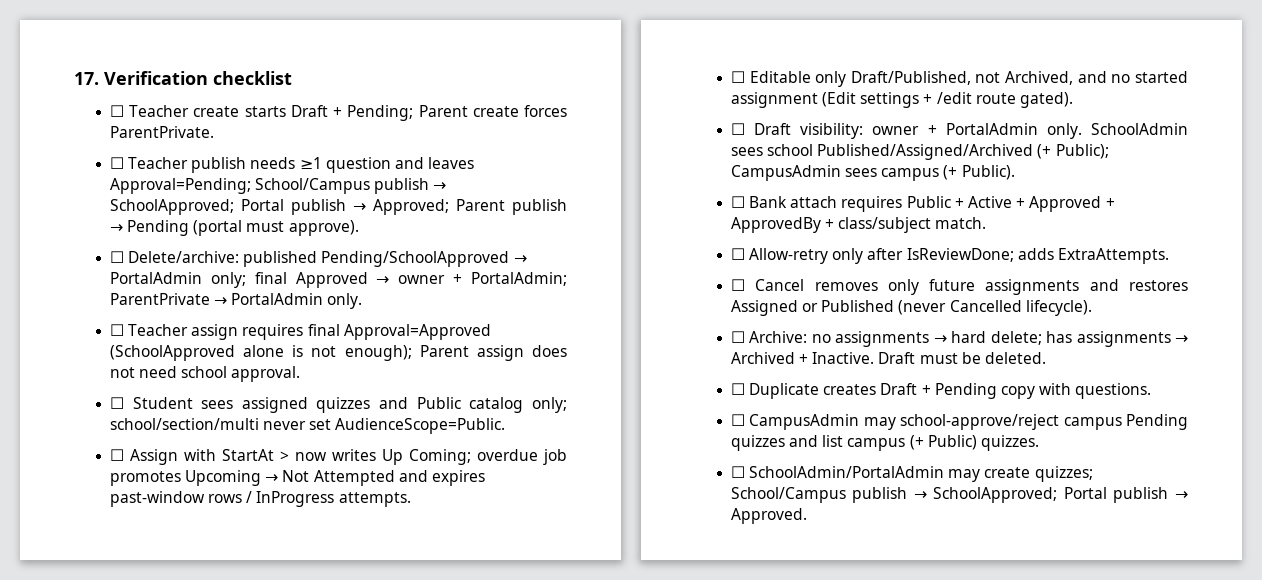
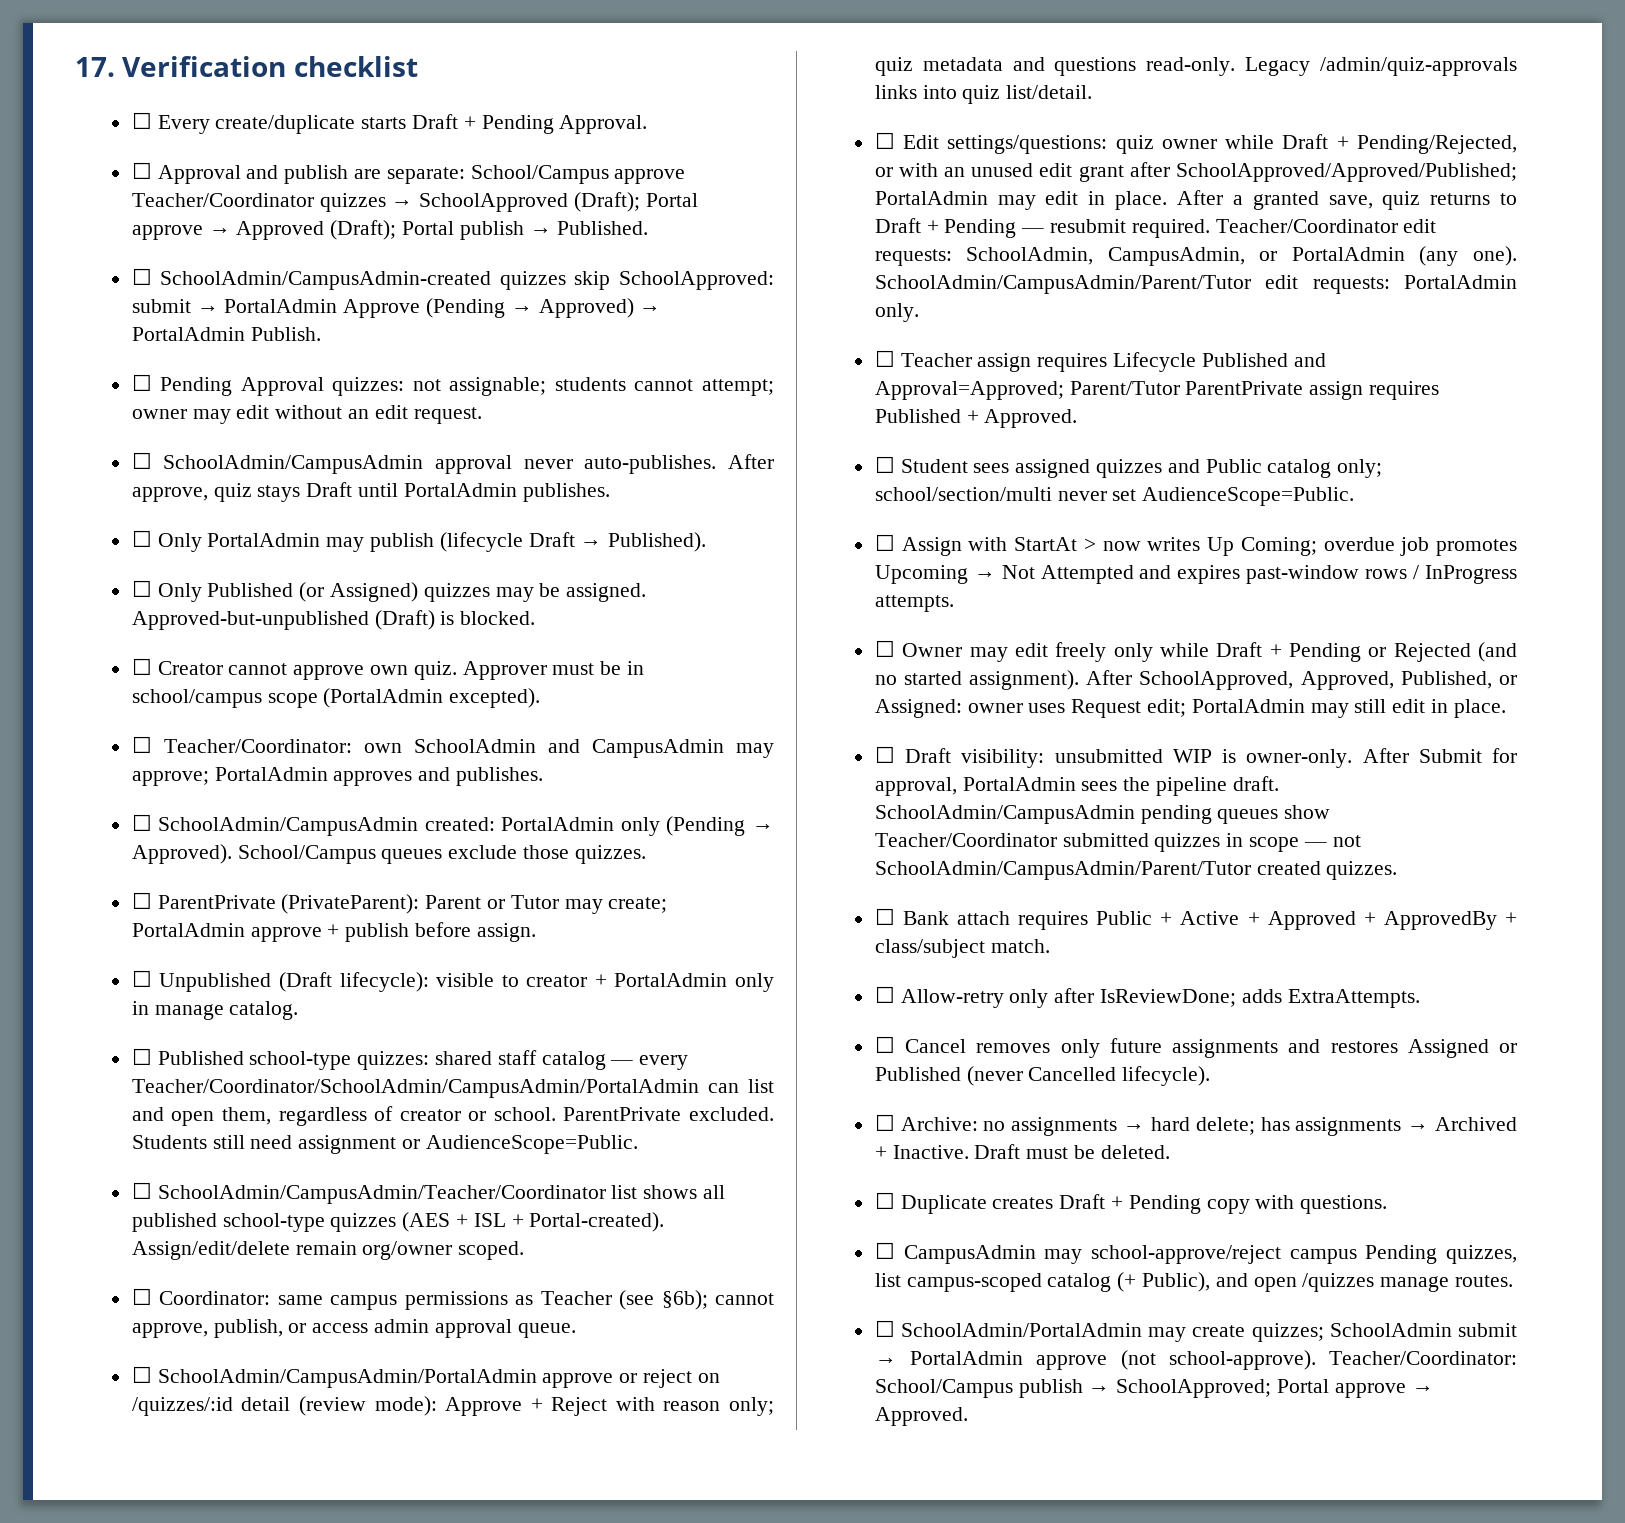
- ☐ Teacher create starts Draft + Pending; Parent create forces ParentPrivate.
- ☐ Teacher publish needs ≥1 question and leaves Approval=Pending; School/Campus publish → SchoolApproved; Portal publish → Approved; Parent publish → Pending (portal must approve).
- ☐ Delete/archive: published Pending/SchoolApproved → PortalAdmin only; final Approved → owner + PortalAdmin; ParentPrivate → PortalAdmin only.
+ ☐ Every create/duplicate starts Draft + Pending Approval.
+ ☐ Approval and publish are separate: School/Campus approve Teacher/Coordinator quizzes → SchoolApproved (Draft); Portal approve → Approved (Draft); Portal publish → Published.
+ ☐ SchoolAdmin/CampusAdmin-created quizzes skip SchoolApproved: submit → PortalAdmin Approve (Pending → Approved) → PortalAdmin Publish.
+ ☐ Pending Approval quizzes: not assignable; students cannot attempt; owner may edit without an edit request.
+ ☐ SchoolAdmin/CampusAdmin approval never auto-publishes. After approve, quiz stays Draft until PortalAdmin publishes.
+ ☐ Only PortalAdmin may publish (lifecycle Draft → Published).
+ ☐ Only Published (or Assigned) quizzes may be assigned. Approved-but-unpublished (Draft) is blocked.
+ ☐ Creator cannot approve own quiz. Approver must be in school/campus scope (PortalAdmin excepted).
+ ☐ Teacher/Coordinator: own SchoolAdmin and CampusAdmin may approve; PortalAdmin approves and publishes.
+ ☐ SchoolAdmin/CampusAdmin created: PortalAdmin only (Pending → Approved). School/Campus queues exclude those quizzes.
+ ☐ ParentPrivate (PrivateParent): Parent or Tutor may create; PortalAdmin approve + publish before assign.
+ ☐ Unpublished (Draft lifecycle): visible to creator + PortalAdmin only in manage catalog.
+ ☐ Published school-type quizzes: shared staff catalog — every Teacher/Coordinator/SchoolAdmin/CampusAdmin/PortalAdmin can list and open them, regardless of creator or school. ParentPrivate excluded. Students still need assignment or AudienceScope=Public.
+ ☐ SchoolAdmin/CampusAdmin/Teacher/Coordinator list shows all published school-type quizzes (AES + ISL + Portal-created). Assign/edit/delete remain org/owner scoped.
+ ☐ Coordinator: same campus permissions as Teacher (see §6b); cannot approve, publish, or access admin approval queue.
+ ☐ SchoolAdmin/CampusAdmin/PortalAdmin approve or reject on /quizzes/:id detail (review mode): Approve + Reject with reason only; quiz metadata and questions read-only. Legacy /admin/quiz-approvals links into quiz list/detail.
+ ☐ Edit settings/questions: quiz owner while Draft + Pending/Rejected, or with an unused edit grant after SchoolApproved/Approved/Published; PortalAdmin may edit in place. After a granted save, quiz returns to Draft + Pending — resubmit required. Teacher/Coordinator edit requests: SchoolAdmin, CampusAdmin, or PortalAdmin (any one). SchoolAdmin/CampusAdmin/Parent/Tutor edit requests: PortalAdmin only.
- ☐ Teacher assign requires final Approval=Approved (SchoolApproved alone is not enough); Parent assign does not need school approval.
+ ☐ Teacher assign requires Lifecycle Published and Approval=Approved; Parent/Tutor ParentPrivate assign requires Published + Approved.
- ☐ Editable only Draft/Published, not Archived, and no started assignment (Edit settings + /edit route gated).
- ☐ Draft visibility: owner + PortalAdmin only. SchoolAdmin sees school Published/Assigned/Archived (+ Public); CampusAdmin sees campus (+ Public).
+ ☐ Owner may edit freely only while Draft + Pending or Rejected (and no started assignment). After SchoolApproved, Approved, Published, or Assigned: owner uses Request edit; PortalAdmin may still edit in place.
+ ☐ Draft visibility: unsubmitted WIP is owner-only. After Submit for approval, PortalAdmin sees the pipeline draft. SchoolAdmin/CampusAdmin pending queues show Teacher/Coordinator submitted quizzes in scope — not SchoolAdmin/CampusAdmin/Parent/Tutor created quizzes.
- ☐ CampusAdmin may school-approve/reject campus Pending quizzes and list campus (+ Public) quizzes.
+ ☐ CampusAdmin may school-approve/reject campus Pending quizzes, list campus-scoped catalog (+ Public), and open /quizzes manage routes.
- ☐ SchoolAdmin/PortalAdmin may create quizzes; School/Campus publish → SchoolApproved; Portal publish → Approved.
+ ☐ SchoolAdmin/PortalAdmin may create quizzes; SchoolAdmin submit → PortalAdmin approve (not school-approve). Teacher/Coordinator: School/Campus publish → SchoolApproved; Portal approve → Approved.

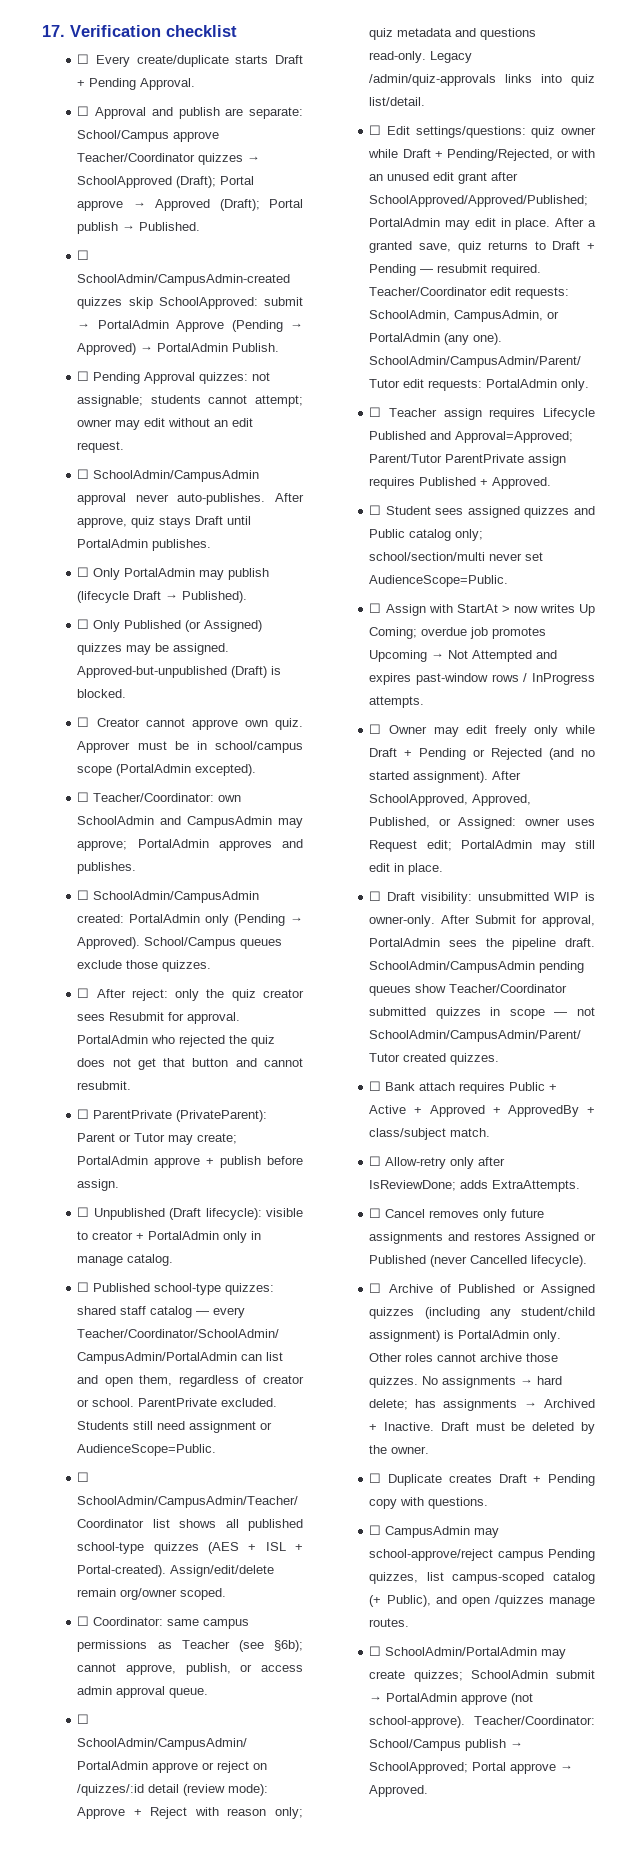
+ ☐ After reject: only the quiz creator sees Resubmit for approval. PortalAdmin who rejected the quiz does not get that button and cannot resubmit.
- ☐ Archive: no assignments → hard delete; has assignments → Archived + Inactive.
+ ☐ Archive of Published or Assigned quizzes (including any student/child assignment) is PortalAdmin only. Other roles cannot archive those quizzes. No assignments → hard delete; has assignments → Archived + Inactive.
- Draft must be deleted.
+ Draft must be deleted by the owner.

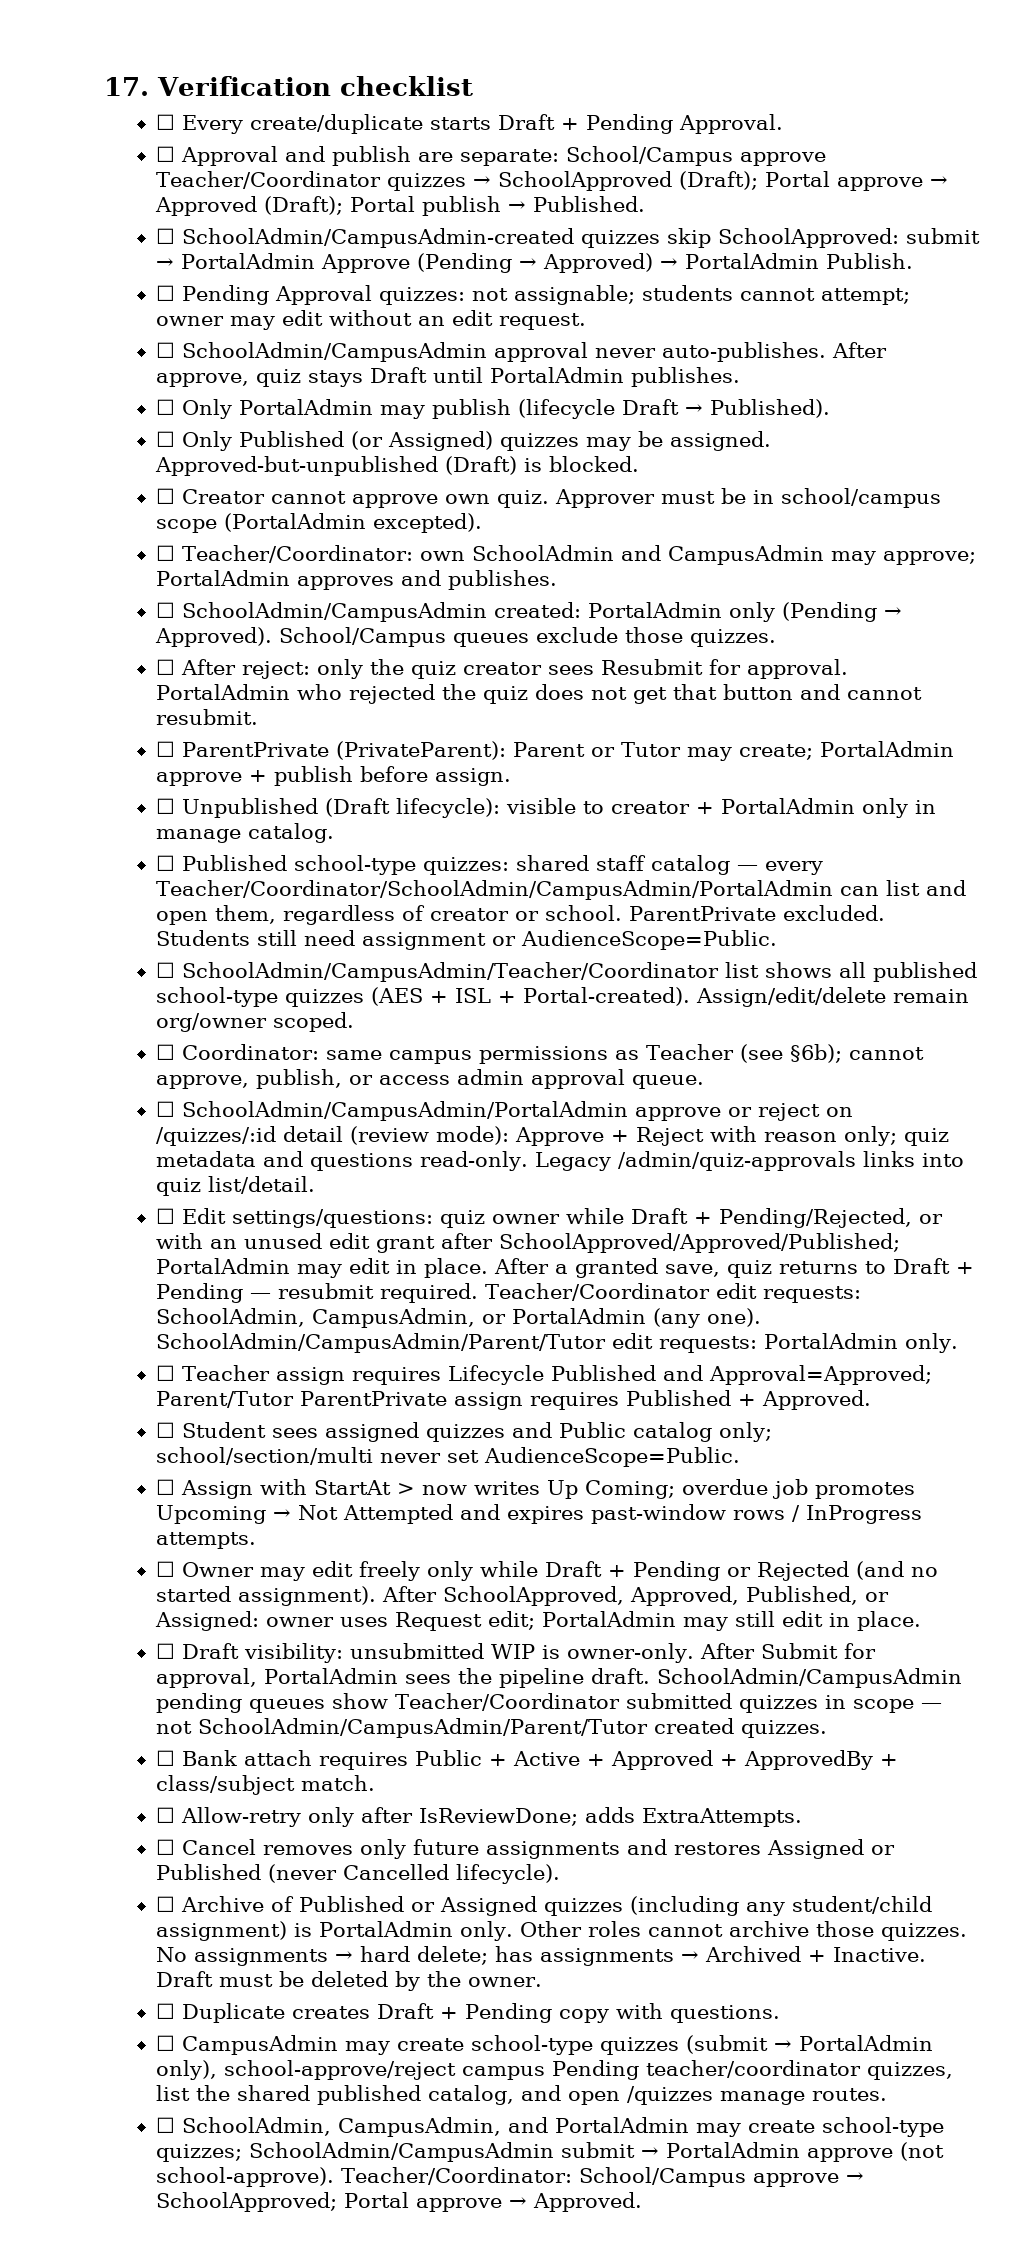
- ☐ CampusAdmin may school-approve/reject campus Pending quizzes, list campus-scoped catalog (+ Public), and open /quizzes manage routes.
+ ☐ CampusAdmin may create school-type quizzes (submit → PortalAdmin only), school-approve/reject campus Pending teacher/coordinator quizzes, list the shared published catalog, and open /quizzes manage routes.
- ☐ SchoolAdmin/PortalAdmin may create quizzes; SchoolAdmin submit → PortalAdmin approve (not school-approve).
+ ☐ SchoolAdmin, CampusAdmin, and PortalAdmin may create school-type quizzes; SchoolAdmin/CampusAdmin submit → PortalAdmin approve (not school-approve).
- Teacher/Coordinator: School/Campus publish → SchoolApproved; Portal approve → Approved.
+ Teacher/Coordinator: School/Campus approve → SchoolApproved; Portal approve → Approved.

